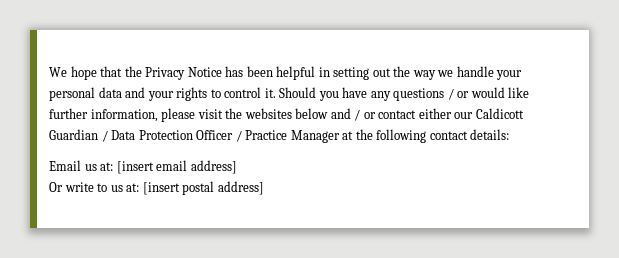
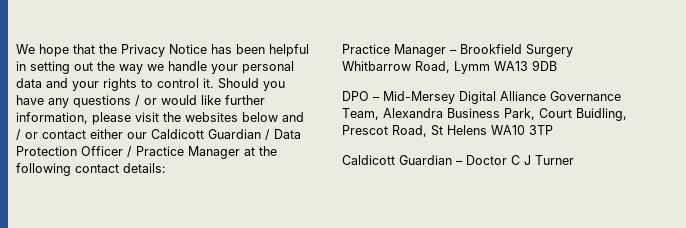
- Email us at: [insert email address]
- Or write to us at: [insert postal address]
+ Practice Manager – Brookfield Surgery Whitbarrow Road, Lymm WA13 9DB
+ DPO – Mid-Mersey Digital Alliance Governance Team, Alexandra Business Park, Court Buidling, Prescot Road, St Helens WA10 3TP
+ Caldicott Guardian – Doctor C J Turner

